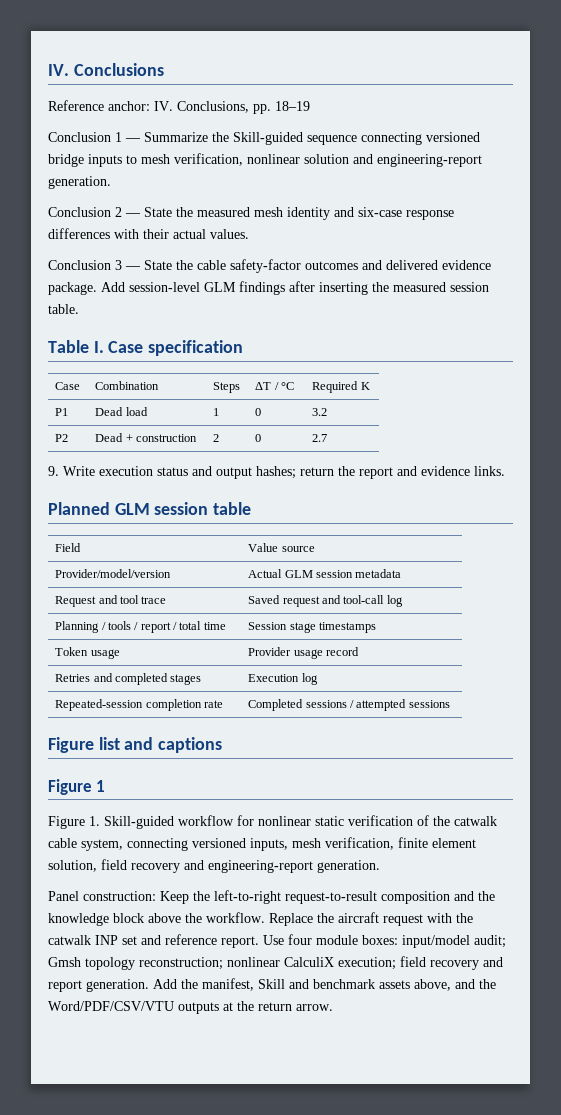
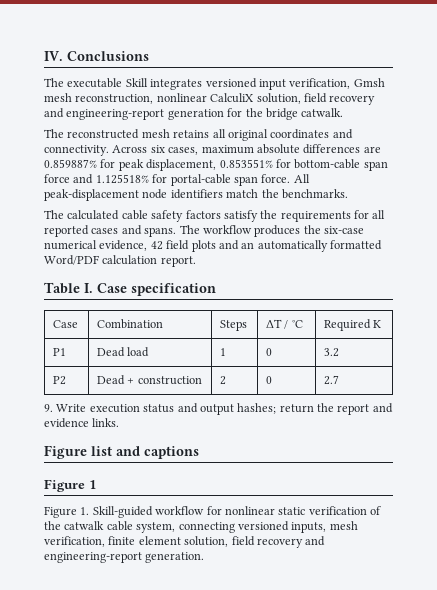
- Reference anchor: IV. Conclusions, pp. 18–19
- Conclusion 1 — Summarize the Skill-guided sequence connecting versioned bridge inputs to mesh verification, nonlinear solution and engineering-report generation.
- Conclusion 2 — State the measured mesh identity and six-case response differences with their actual values.
- Conclusion 3 — State the cable safety-factor outcomes and delivered evidence package. Add session-level GLM findings after inserting the measured session table.
+ The executable Skill integrates versioned input verification, Gmsh mesh reconstruction, nonlinear CalculiX solution, field recovery and engineering-report generation for the bridge catwalk.
+ The reconstructed mesh retains all original coordinates and connectivity. Across six cases, maximum absolute differences are 0.859887% for peak displacement, 0.853551% for bottom-cable span force and 1.125518% for portal-cable span force. All peak-displacement node identifiers match the benchmarks.
+ The calculated cable safety factors satisfy the requirements for all reported cases and spans. The workflow produces the six-case numerical evidence, 42 field plots and an automatically formatted Word/PDF calculation report.
- Planned GLM session table
- Field | Value source
- Provider/model/version | Actual GLM session metadata
- Request and tool trace | Saved request and tool-call log
- Planning / tools / report / total time | Session stage timestamps
- Token usage | Provider usage record
- Retries and completed stages | Execution log
- Repeated-session completion rate | Completed sessions / attempted sessions
- Panel construction: Keep the left-to-right request-to-result composition and the knowledge block above the workflow. Replace the aircraft request with the catwalk INP set and reference report. Use four module boxes: input/model audit; Gmsh topology reconstruction; nonlinear CalculiX execution; field recovery and report generation. Add the manifest, Skill and benchmark assets above, and the Word/PDF/CSV/VTU outputs at the return arrow.

